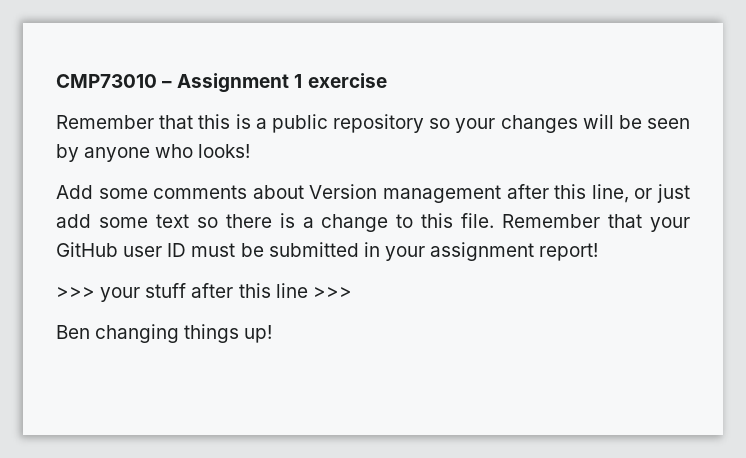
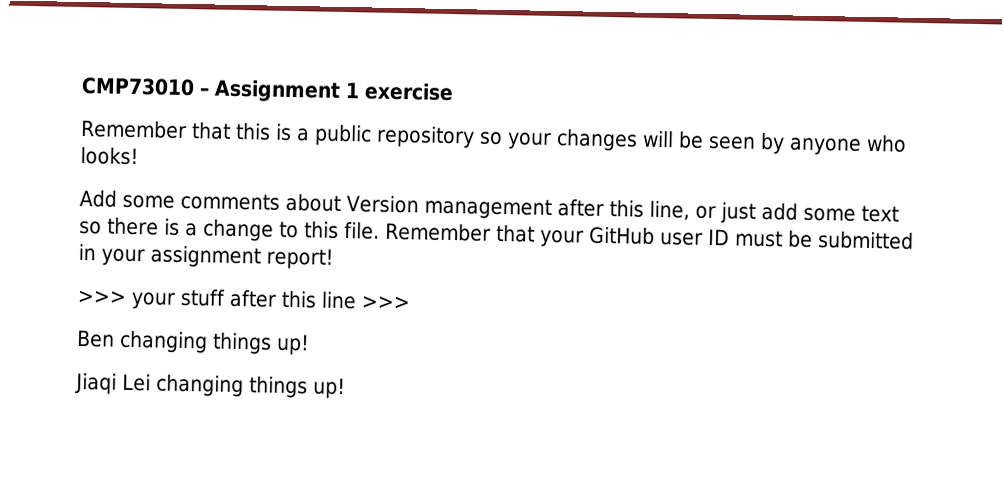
+ Jiaqi Lei changing things up!

